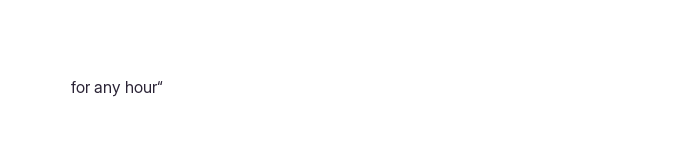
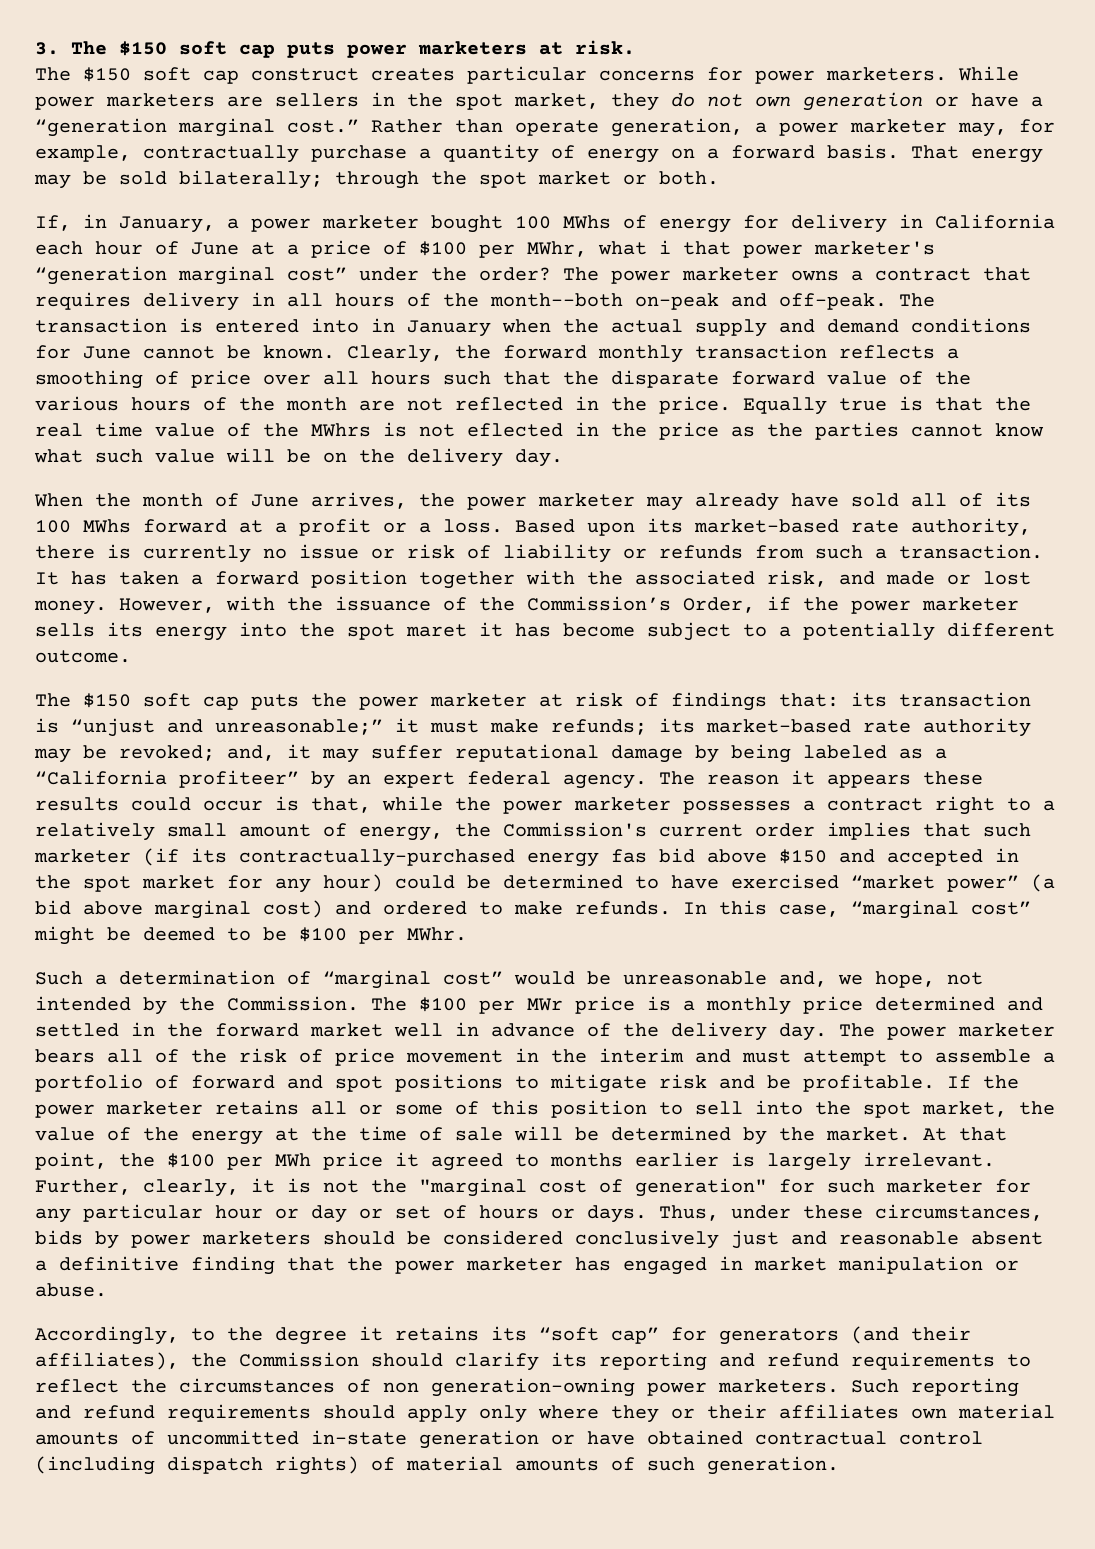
- for any hour“
+ 3. The $150 soft cap puts power marketers at risk.
+ The $150 soft cap construct creates particular concerns for power marketers. While power marketers are sellers in the spot market, they do not own generation or have a “generation marginal cost.” Rather than operate generation, a power marketer may, for example, contractually purchase a quantity of energy on a forward basis. That energy may be sold bilaterally; through the spot market or both.
+ If, in January, a power marketer bought 100 MWhs of energy for delivery in California each hour of June at a price of $100 per MWhr, what i that power marketer's “generation marginal cost” under the order? The power marketer owns a contract that requires delivery in all hours of the month--both on-peak and off-peak. The transaction is entered into in January when the actual supply and demand conditions for June cannot be known. Clearly, the forward monthly transaction reflects a smoothing of price over all hours such that the disparate forward value of the various hours of the month are not reflected in the price. Equally true is that the real time value of the MWhrs is not eflected in the price as the parties cannot know what such value will be on the delivery day.
+ When the month of June arrives, the power marketer may already have sold all of its 100 MWhs forward at a profit or a loss. Based upon its market-based rate authority, there is currently no issue or risk of liability or refunds from such a transaction. It has taken a forward position together with the associated risk, and made or lost money. However, with the issuance of the Commission’s Order, if the power marketer sells its energy into the spot maret it has become subject to a potentially different outcome.
+ The $150 soft cap puts the power marketer at risk of findings that: its transaction is “unjust and unreasonable;” it must make refunds; its market-based rate authority may be revoked; and, it may suffer reputational damage by being labeled as a “California profiteer” by an expert federal agency. The reason it appears these results could occur is that, while the power marketer possesses a contract right to a relatively small amount of energy, the Commission's current order implies that such marketer (if its contractually-purchased energy fas bid above $150 and accepted in the spot market for any hour) could be determined to have exercised “market power” (a bid above marginal cost) and ordered to make refunds. In this case, “marginal cost” might be deemed to be $100 per MWhr.
+ Such a determination of “marginal cost” would be unreasonable and, we hope, not intended by the Commission. The $100 per MWr price is a monthly price determined and settled in the forward market well in advance of the delivery day. The power marketer bears all of the risk of price movement in the interim and must attempt to assemble a portfolio of forward and spot positions to mitigate risk and be profitable. If the power marketer retains all or some of this position to sell into the spot market, the value of the energy at the time of sale will be determined by the market. At that point, the $100 per MWh price it agreed to months earlier is largely irrelevant. Further, clearly, it is not the "marginal cost of generation" for such marketer for any particular hour or day or set of hours or days. Thus, under these circumstances, bids by power marketers should be considered conclusively just and reasonable absent a definitive finding that the power marketer has engaged in market manipulation or abuse.
+ Accordingly, to the degree it retains its “soft cap” for generators (and their affiliates), the Commission should clarify its reporting and refund requirements to reflect the circumstances of non generation-owning power marketers. Such reporting and refund requirements should apply only where they or their affiliates own material amounts of uncommitted in-state generation or have obtained contractual control (including dispatch rights) of material amounts of such generation.

